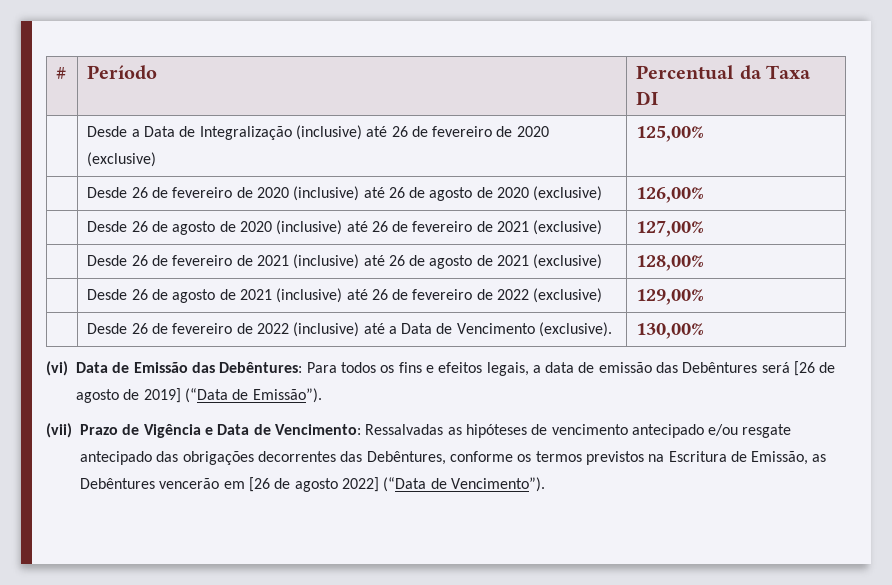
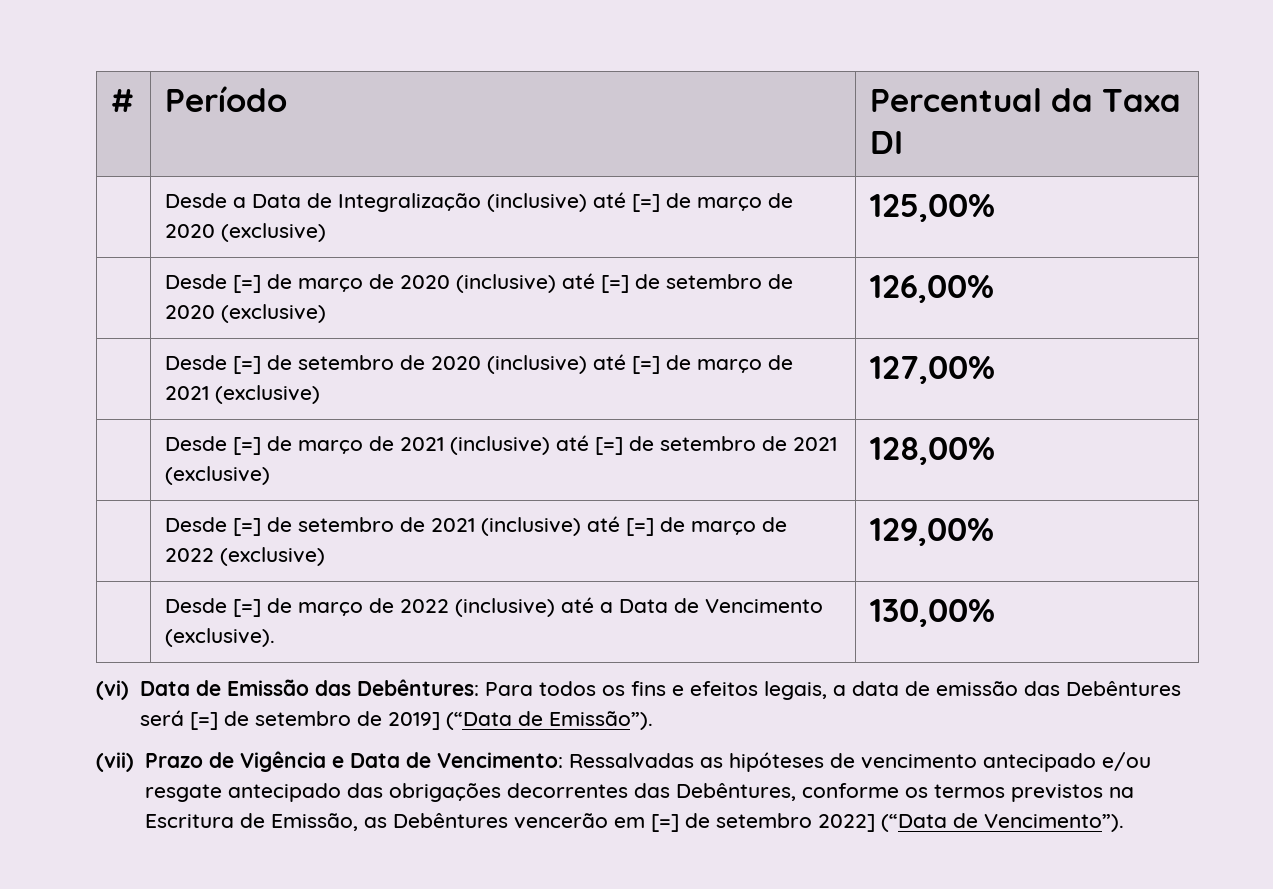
- | Desde a Data de Integralização (inclusive) até 26 de fevereiro de 2020 (exclusive) | 125,00%
+ | Desde a Data de Integralização (inclusive) até [=] de março de 2020 (exclusive) | 125,00%
- | Desde 26 de fevereiro de 2020 (inclusive) até 26 de agosto de 2020 (exclusive) | 126,00%
+ | Desde [=] de março de 2020 (inclusive) até [=] de setembro de 2020 (exclusive) | 126,00%
- | Desde 26 de agosto de 2020 (inclusive) até 26 de fevereiro de 2021 (exclusive) | 127,00%
+ | Desde [=] de setembro de 2020 (inclusive) até [=] de março de 2021 (exclusive) | 127,00%
- | Desde 26 de fevereiro de 2021 (inclusive) até 26 de agosto de 2021 (exclusive) | 128,00%
+ | Desde [=] de março de 2021 (inclusive) até [=] de setembro de 2021 (exclusive) | 128,00%
- | Desde 26 de agosto de 2021 (inclusive) até 26 de fevereiro de 2022 (exclusive) | 129,00%
+ | Desde [=] de setembro de 2021 (inclusive) até [=] de março de 2022 (exclusive) | 129,00%
- | Desde 26 de fevereiro de 2022 (inclusive) até a Data de Vencimento (exclusive). | 130,00%
+ | Desde [=] de março de 2022 (inclusive) até a Data de Vencimento (exclusive). | 130,00%
- (vi) Data de Emissão das Debêntures: Para todos os fins e efeitos legais, a data de emissão das Debêntures será [26 de agosto de 2019] (“Data de Emissão”).
+ (vi) Data de Emissão das Debêntures: Para todos os fins e efeitos legais, a data de emissão das Debêntures será [=] de setembro de 2019] (“Data de Emissão”).
- (vii) Prazo de Vigência e Data de Vencimento: Ressalvadas as hipóteses de vencimento antecipado e/ou resgate antecipado das obrigações decorrentes das Debêntures, conforme os termos previstos na Escritura de Emissão, as Debêntures vencerão em [26 de agosto 2022] (“Data de Vencimento”).
+ (vii) Prazo de Vigência e Data de Vencimento: Ressalvadas as hipóteses de vencimento antecipado e/ou resgate antecipado das obrigações decorrentes das Debêntures, conforme os termos previstos na Escritura de Emissão, as Debêntures vencerão em [=] de setembro 2022] (“Data de Vencimento”).

